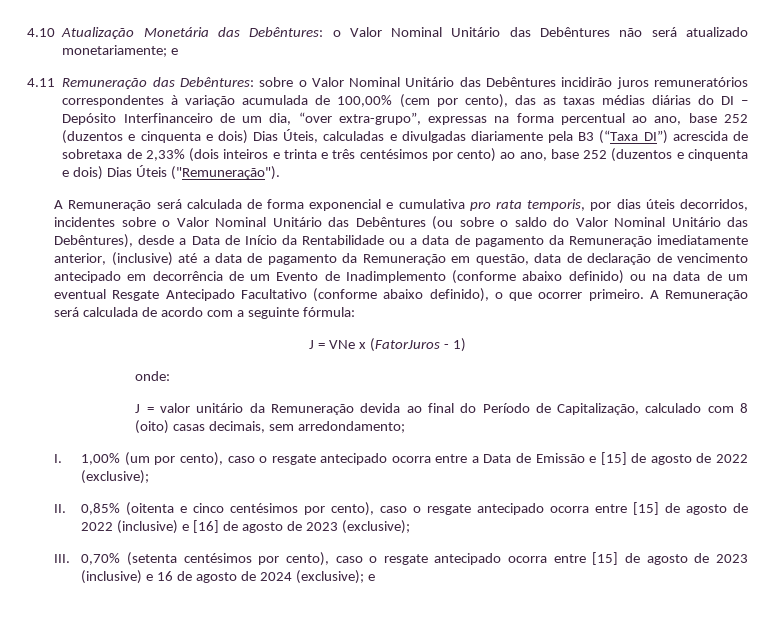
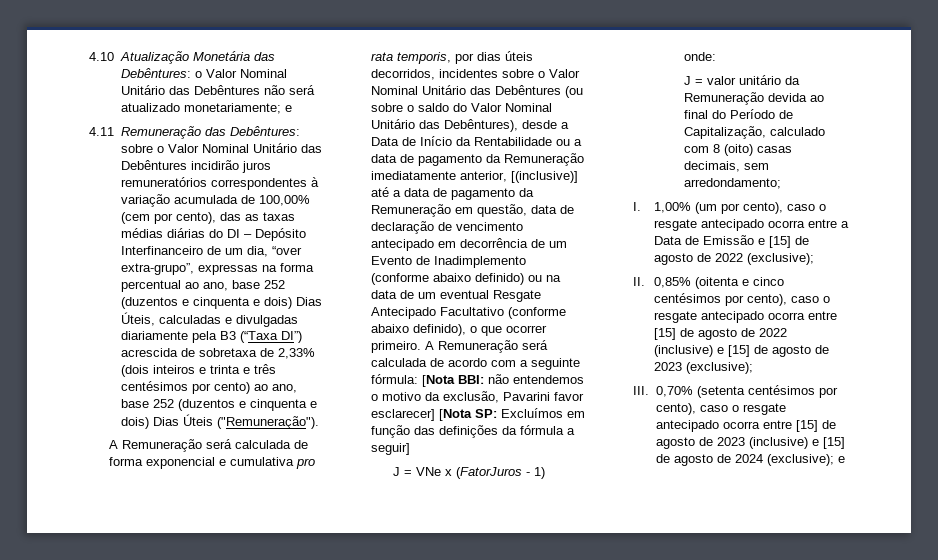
- A Remuneração será calculada de forma exponencial e cumulativa pro rata temporis, por dias úteis decorridos, incidentes sobre o Valor Nominal Unitário das Debêntures (ou sobre o saldo do Valor Nominal Unitário das Debêntures), desde a Data de Início da Rentabilidade ou a data de pagamento da Remuneração imediatamente anterior, (inclusive) até a data de pagamento da Remuneração em questão, data de declaração de vencimento antecipado em decorrência de um Evento de Inadimplemento (conforme abaixo definido) ou na data de um eventual Resgate Antecipado Facultativo (conforme abaixo definido), o que ocorrer primeiro.
+ A Remuneração será calculada de forma exponencial e cumulativa pro rata temporis, por dias úteis decorridos, incidentes sobre o Valor Nominal Unitário das Debêntures (ou sobre o saldo do Valor Nominal Unitário das Debêntures), desde a Data de Início da Rentabilidade ou a data de pagamento da Remuneração imediatamente anterior, [(inclusive)] até a data de pagamento da Remuneração em questão, data de declaração de vencimento antecipado em decorrência de um Evento de Inadimplemento (conforme abaixo definido) ou na data de um eventual Resgate Antecipado Facultativo (conforme abaixo definido), o que ocorrer primeiro.
- A Remuneração será calculada de acordo com a seguinte fórmula:
+ A Remuneração será calculada de acordo com a seguinte fórmula: [Nota BBI: não entendemos o motivo da exclusão, Pavarini favor esclarecer] [Nota SP: Excluímos em função das definições da fórmula a seguir]
- II. 0,85% (oitenta e cinco centésimos por cento), caso o resgate antecipado ocorra entre [15] de agosto de 2022 (inclusive) e [16] de agosto de 2023 (exclusive);
+ II. 0,85% (oitenta e cinco centésimos por cento), caso o resgate antecipado ocorra entre [15] de agosto de 2022 (inclusive) e [15] de agosto de 2023 (exclusive);
- III. 0,70% (setenta centésimos por cento), caso o resgate antecipado ocorra entre [15] de agosto de 2023 (inclusive) e 16 de agosto de 2024 (exclusive); e
+ III. 0,70% (setenta centésimos por cento), caso o resgate antecipado ocorra entre [15] de agosto de 2023 (inclusive) e [15] de agosto de 2024 (exclusive); e

